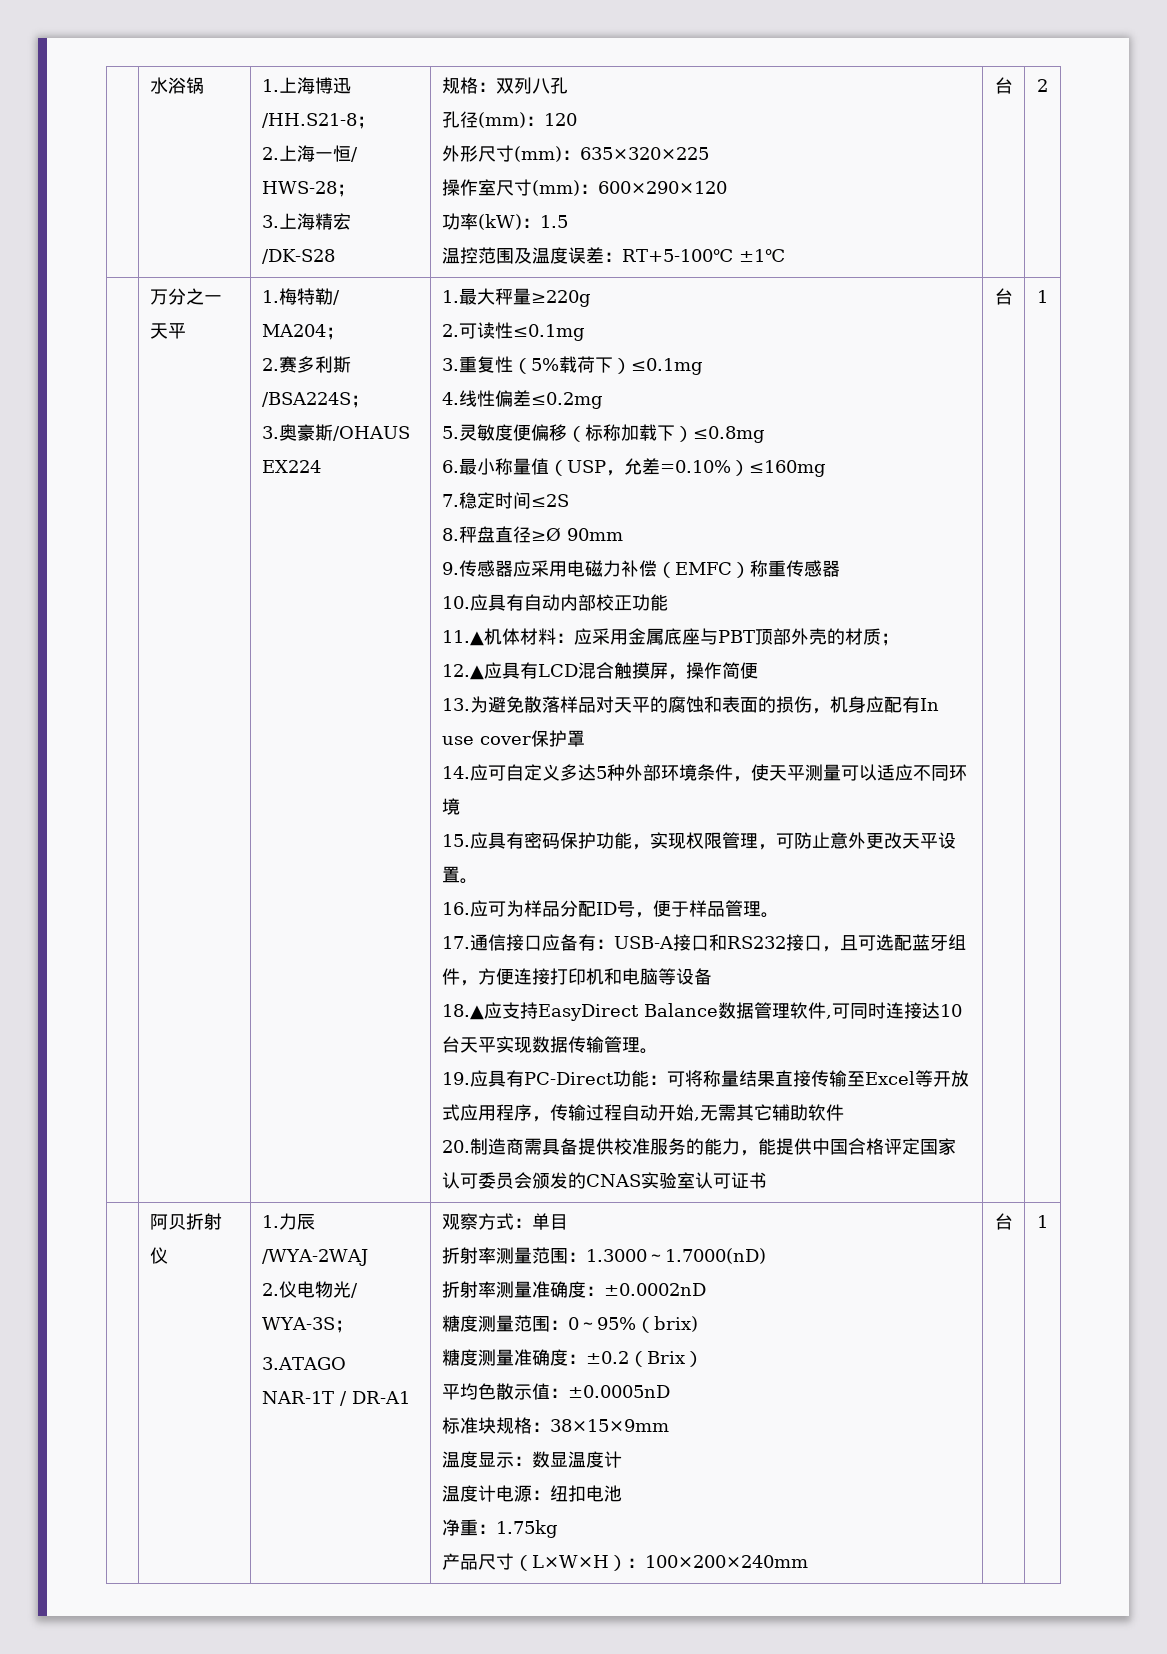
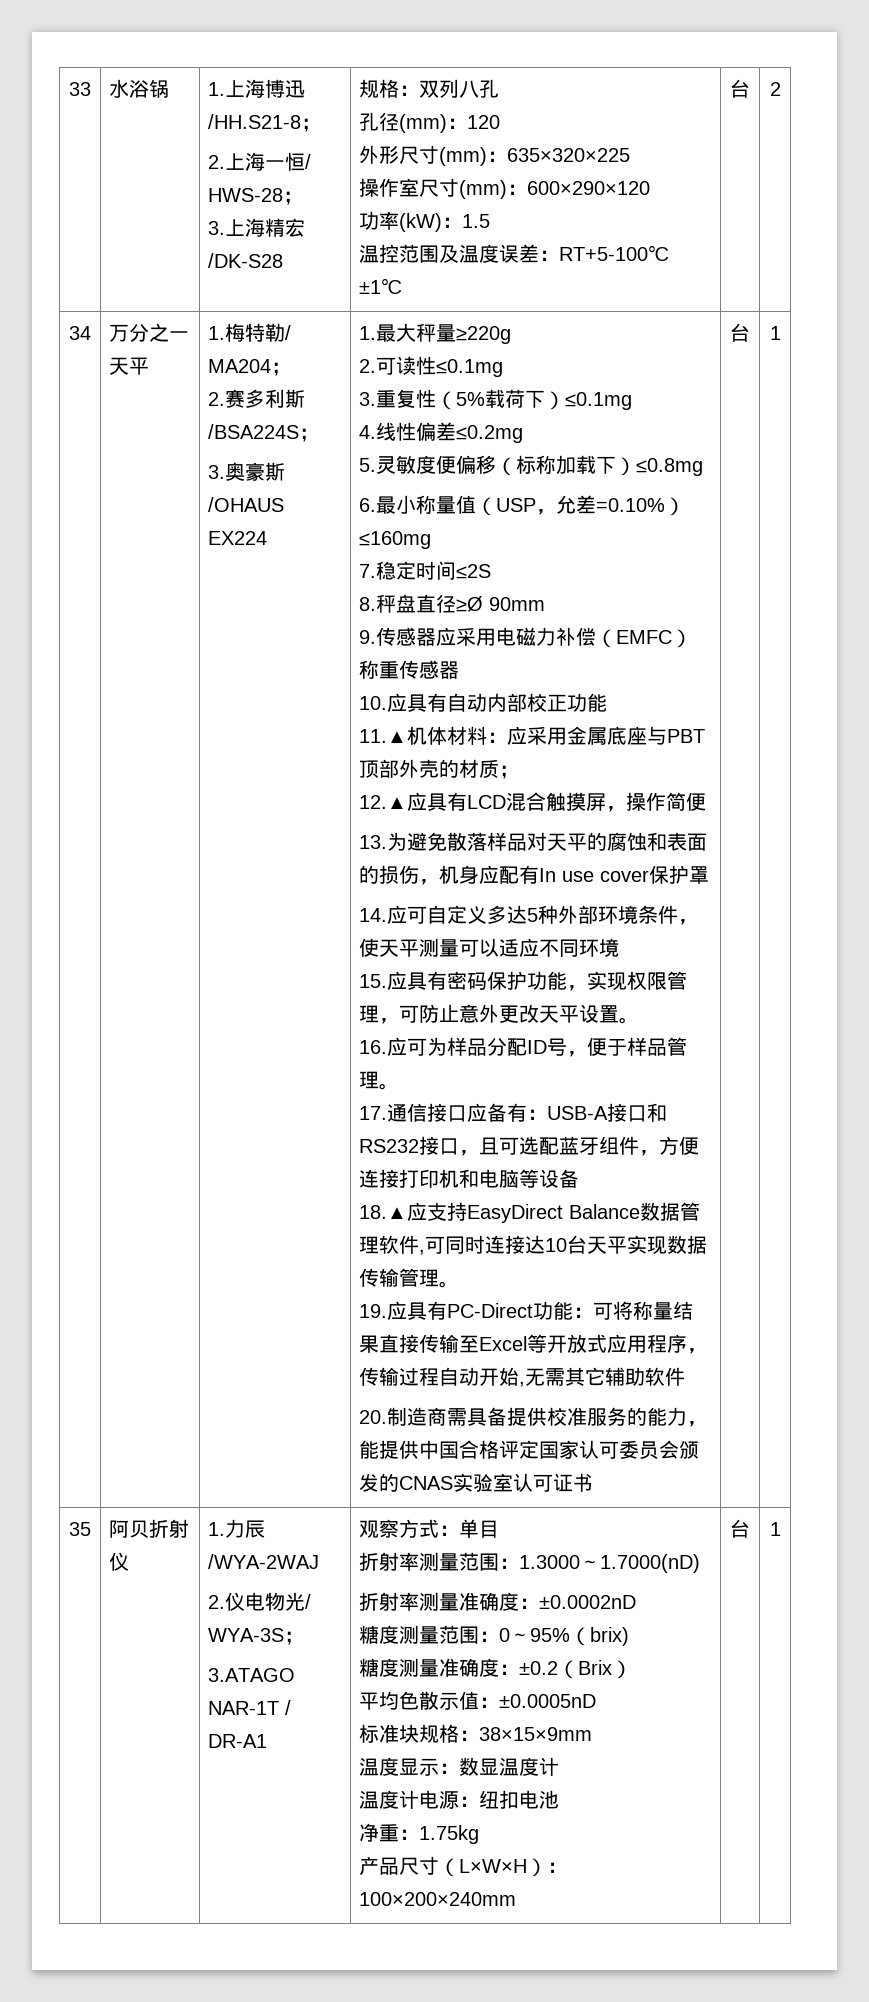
+ 33
+ 34
+ 35

